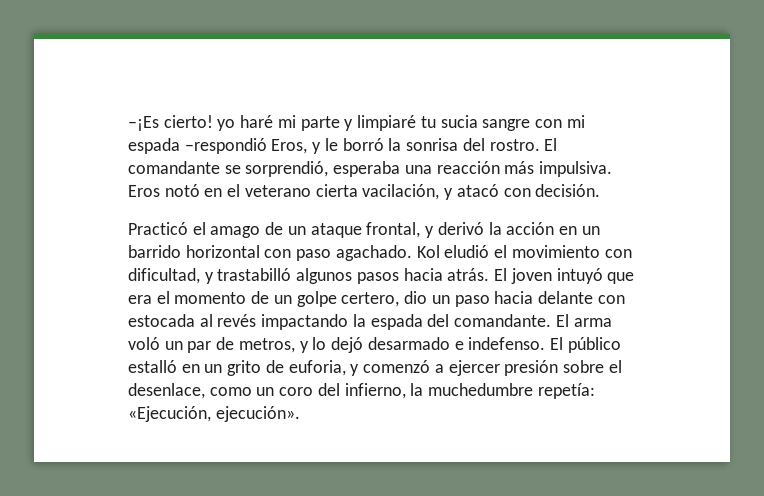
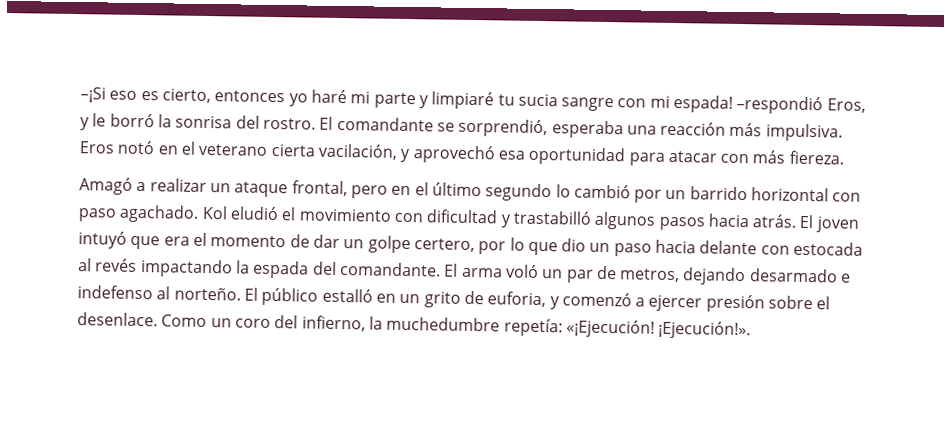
- –¡Es cierto! yo haré mi parte y limpiaré tu sucia sangre con mi espada –respondió Eros, y le borró la sonrisa del rostro.
+ –¡Si eso es cierto, entonces yo haré mi parte y limpiaré tu sucia sangre con mi espada! –respondió Eros, y le borró la sonrisa del rostro.
- Eros notó en el veterano cierta vacilación, y atacó con decisión.
- Practicó el amago de un ataque frontal, y derivó la acción en un barrido horizontal con paso agachado.
+ Eros notó en el veterano cierta vacilación, y aprovechó esa oportunidad para atacar con más fiereza.
+ Amagó a realizar un ataque frontal, pero en el último segundo lo cambió por un barrido horizontal con paso agachado.
- Kol eludió el movimiento con dificultad, y trastabilló algunos pasos hacia atrás.
+ Kol eludió el movimiento con dificultad y trastabilló algunos pasos hacia atrás.
- El joven intuyó que era el momento de un golpe certero, dio un paso hacia delante con estocada al revés impactando la espada del comandante.
+ El joven intuyó que era el momento de dar un golpe certero, por lo que dio un paso hacia delante con estocada al revés impactando la espada del comandante.
- El arma voló un par de metros, y lo dejó desarmado e indefenso.
+ El arma voló un par de metros, dejando desarmado e indefenso al norteño.
- El público estalló en un grito de euforia, y comenzó a ejercer presión sobre el desenlace, como un coro del infierno, la muchedumbre repetía: «Ejecución, ejecución».
+ El público estalló en un grito de euforia, y comenzó a ejercer presión sobre el desenlace. Como un coro del infierno, la muchedumbre repetía: «¡Ejecución! ¡Ejecución!».

